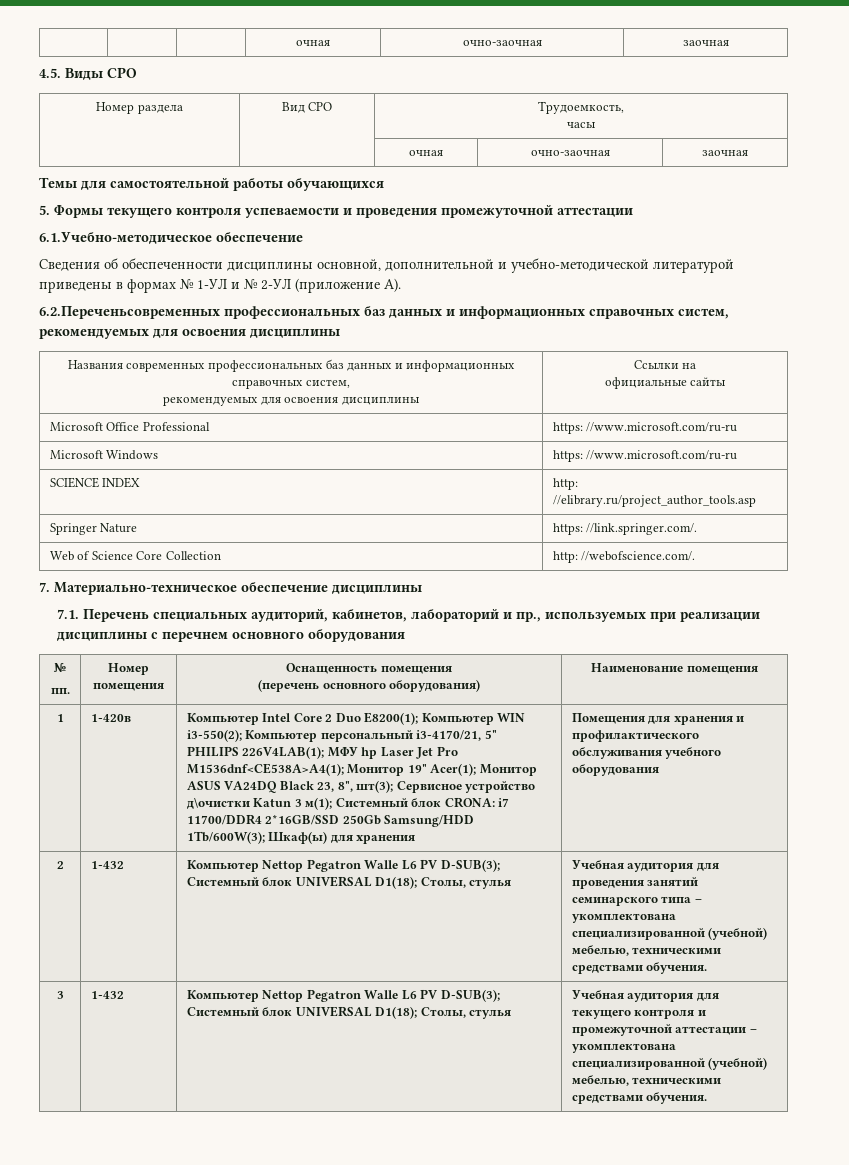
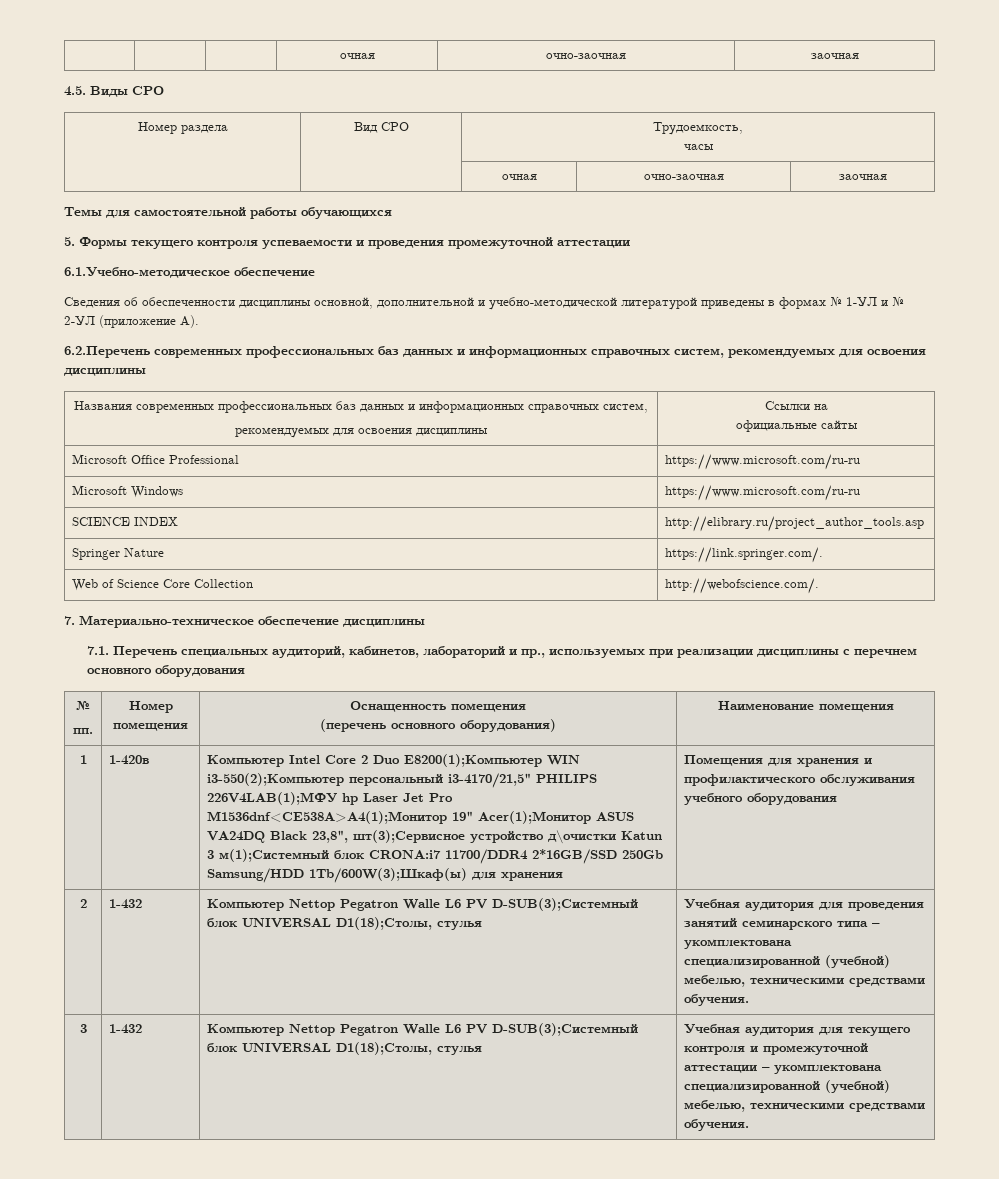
- 6.2.Переченьсовременных профессиональных баз данных и информационных справочных систем, рекомендуемых для освоения дисциплины
+ 6.2.Перечень современных профессиональных баз данных и информационных справочных систем, рекомендуемых для освоения дисциплины
- Microsoft Office Professional | https: //www.microsoft.com/ru-ru
+ Microsoft Office Professional | https://www.microsoft.com/ru-ru
- Microsoft Windows | https: //www.microsoft.com/ru-ru
+ Microsoft Windows | https://www.microsoft.com/ru-ru
- SCIENCE INDEX | http: //elibrary.ru/project_author_tools.asp
+ SCIENCE INDEX | http://elibrary.ru/project_author_tools.asp
- Springer Nature | https: //link.springer.com/.
+ Springer Nature | https://link.springer.com/.
- Web of Science Core Collection | http: //webofscience.com/.
+ Web of Science Core Collection | http://webofscience.com/.
- Компьютер Intel Core 2 Duo E8200(1); Компьютер WIN i3-550(2); Компьютер персональный i3-4170/21, 5" PHILIPS 226V4LAB(1); МФУ hp Laser Jet Pro M1536dnf<CE538A>A4(1); Монитор 19" Acer(1); Монитор ASUS VA24DQ Black 23, 8", шт(3); Сервисное устройство д\очистки Katun 3 м(1); Системный блок CRONA: i7 11700/DDR4 2*16GB/SSD 250Gb Samsung/HDD 1Tb/600W(3); Шкаф(ы) для хранения
+ Компьютер Intel Core 2 Duo E8200(1);Компьютер WIN i3-550(2);Компьютер персональный i3-4170/21,5" PHILIPS 226V4LAB(1);МФУ hp Laser Jet Pro M1536dnf<CE538A>A4(1);Монитор 19" Acer(1);Монитор ASUS VA24DQ Black 23,8", шт(3);Сервисное устройство д\очистки Katun 3 м(1);Системный блок CRONA:i7 11700/DDR4 2*16GB/SSD 250Gb Samsung/HDD 1Tb/600W(3);Шкаф(ы) для хранения
- 2 | 1-432 | Компьютер Nettop Pegatron Walle L6 PV D-SUB(3); Системный блок UNIVERSAL D1(18); Столы, стулья | Учебная аудитория для проведения занятий семинарского типа – укомплектована специализированной (учебной) мебелью, техническими средствами обучения.
+ 2 | 1-432 | Компьютер Nettop Pegatron Walle L6 PV D-SUB(3);Системный блок UNIVERSAL D1(18);Столы, стулья | Учебная аудитория для проведения занятий семинарского типа – укомплектована специализированной (учебной) мебелью, техническими средствами обучения.
- 3 | 1-432 | Компьютер Nettop Pegatron Walle L6 PV D-SUB(3); Системный блок UNIVERSAL D1(18); Столы, стулья | Учебная аудитория для текущего контроля и промежуточной аттестации – укомплектована специализированной (учебной) мебелью, техническими средствами обучения.
+ 3 | 1-432 | Компьютер Nettop Pegatron Walle L6 PV D-SUB(3);Системный блок UNIVERSAL D1(18);Столы, стулья | Учебная аудитория для текущего контроля и промежуточной аттестации – укомплектована специализированной (учебной) мебелью, техническими средствами обучения.

